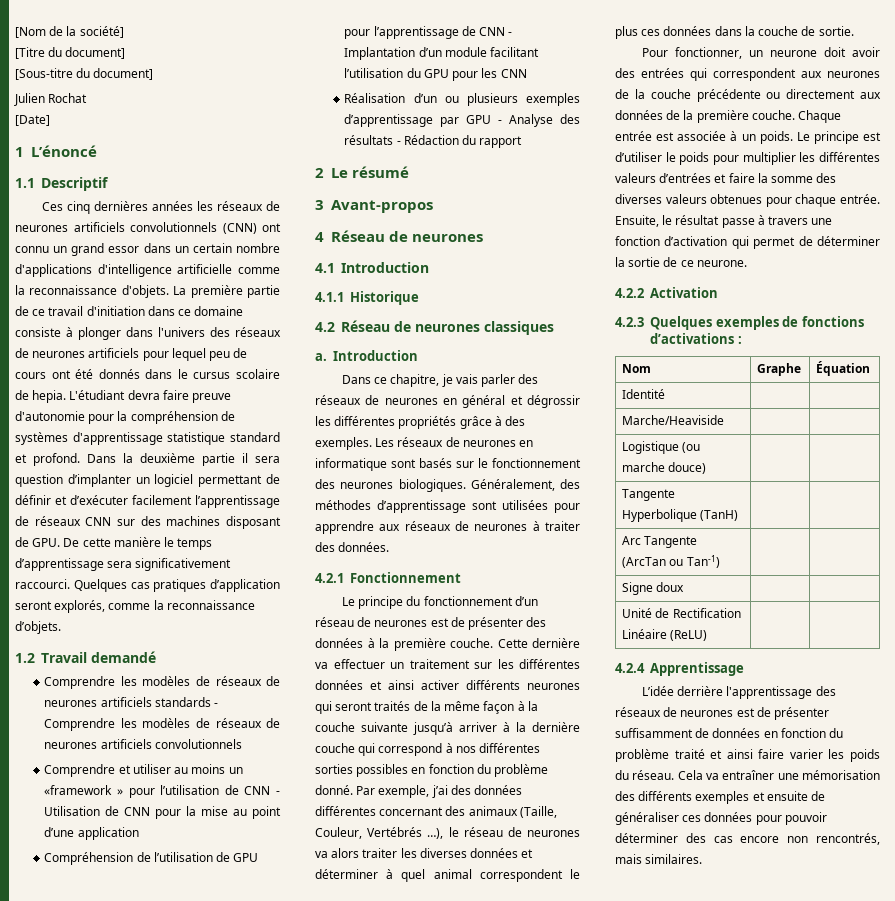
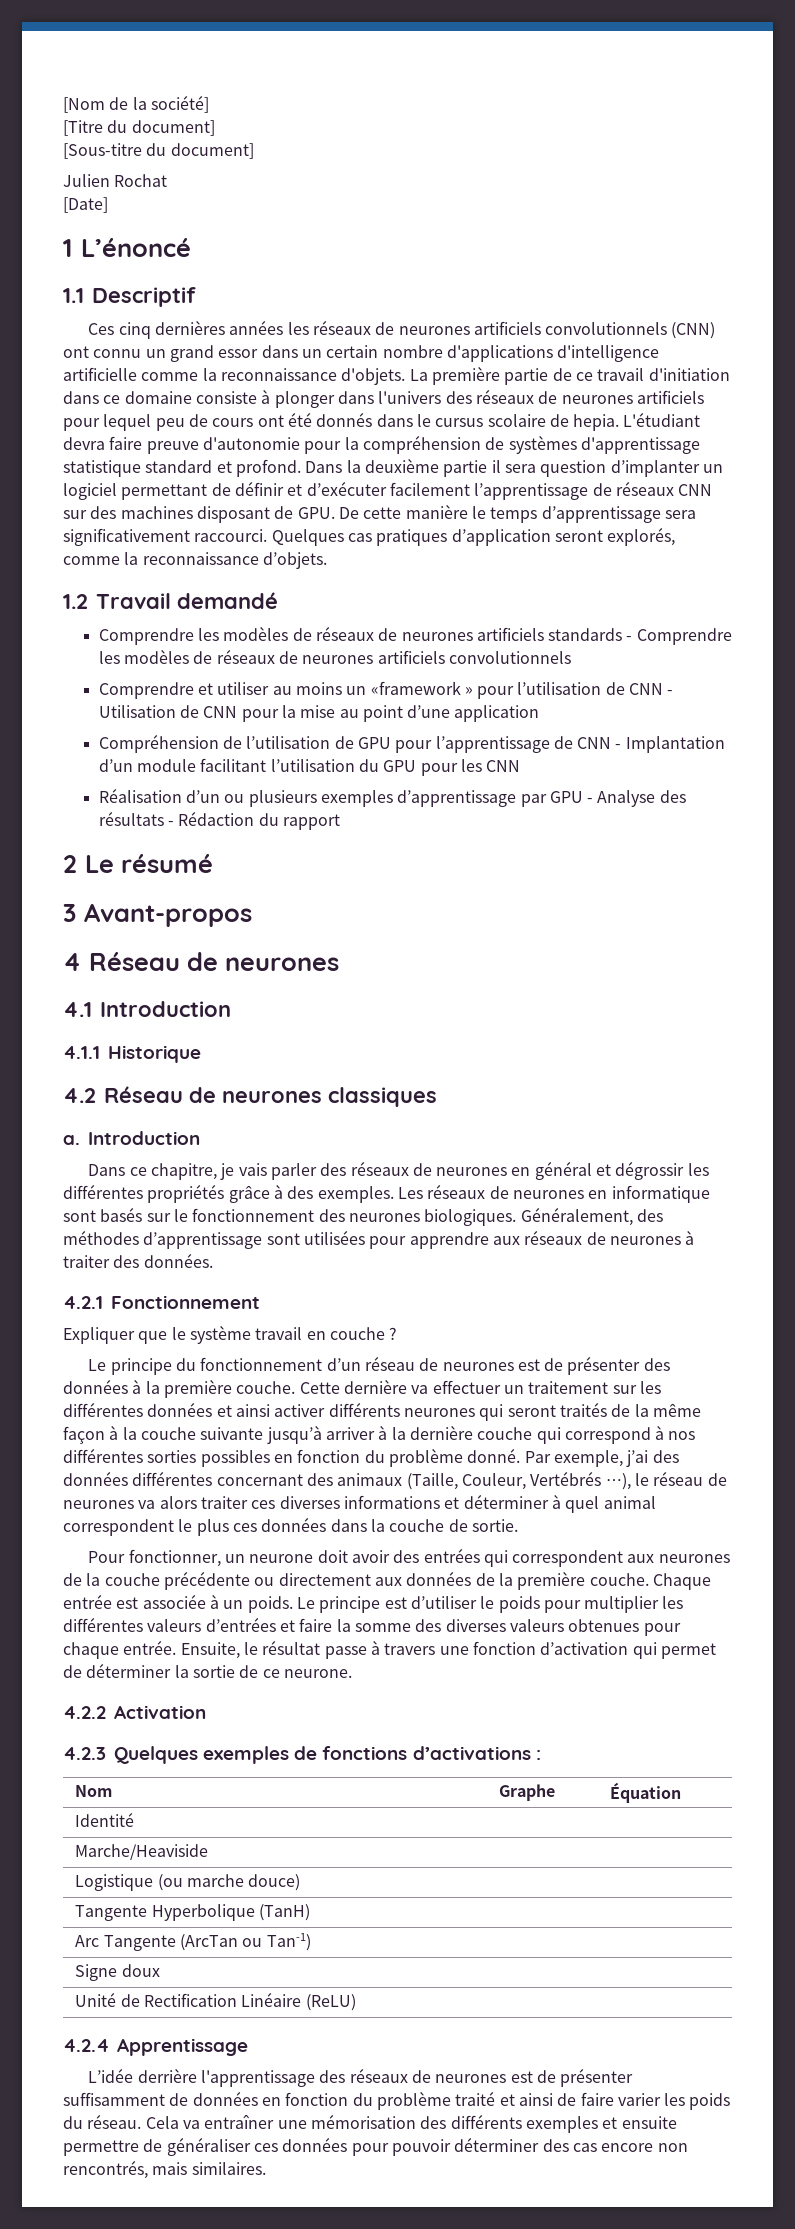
+ Expliquer que le système travail en couche ?
- Par exemple, j’ai des données différentes concernant des animaux (Taille, Couleur, Vertébrés …), le réseau de neurones va alors traiter les diverses données et déterminer à quel animal correspondent le plus ces données dans la couche de sortie.
+ Par exemple, j’ai des données différentes concernant des animaux (Taille, Couleur, Vertébrés …), le réseau de neurones va alors traiter ces diverses informations et déterminer à quel animal correspondent le plus ces données dans la couche de sortie.
- L’idée derrière l'apprentissage des réseaux de neurones est de présenter suffisamment de données en fonction du problème traité et ainsi faire varier les poids du réseau.
+ L’idée derrière l'apprentissage des réseaux de neurones est de présenter suffisamment de données en fonction du problème traité et ainsi de faire varier les poids du réseau.
- Cela va entraîner une mémorisation des différents exemples et ensuite de généraliser ces données pour pouvoir déterminer des cas encore non rencontrés, mais similaires.
+ Cela va entraîner une mémorisation des différents exemples et ensuite permettre de généraliser ces données pour pouvoir déterminer des cas encore non rencontrés, mais similaires.

